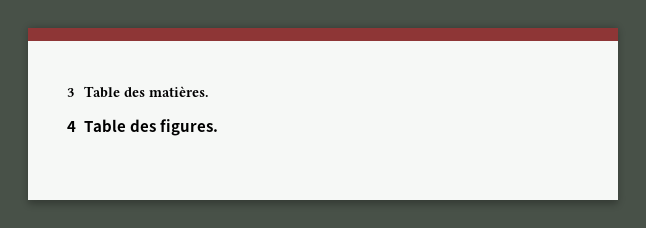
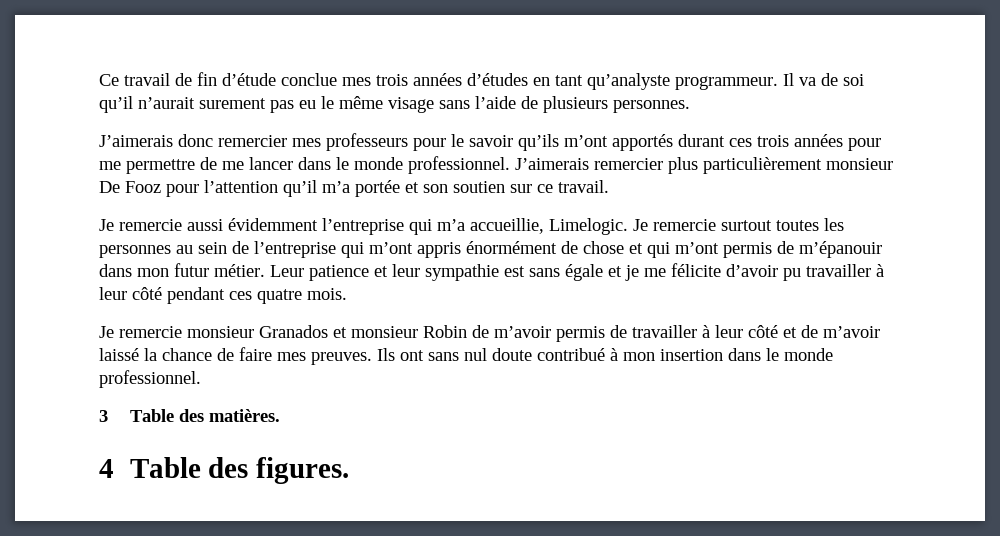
+ Ce travail de fin d’étude conclue mes trois années d’études en tant qu’analyste programmeur. Il va de soi qu’il n’aurait surement pas eu le même visage sans l’aide de plusieurs personnes.
+ J’aimerais donc remercier mes professeurs pour le savoir qu’ils m’ont apportés durant ces trois années pour me permettre de me lancer dans le monde professionnel. J’aimerais remercier plus particulièrement monsieur De Fooz pour l’attention qu’il m’a portée et son soutien sur ce travail.
+ Je remercie aussi évidemment l’entreprise qui m’a accueillie, Limelogic. Je remercie surtout toutes les personnes au sein de l’entreprise qui m’ont appris énormément de chose et qui m’ont permis de m’épanouir dans mon futur métier. Leur patience et leur sympathie est sans égale et je me félicite d’avoir pu travailler à leur côté pendant ces quatre mois.
+ Je remercie monsieur Granados et monsieur Robin de m’avoir permis de travailler à leur côté et de m’avoir laissé la chance de faire mes preuves. Ils ont sans nul doute contribué à mon insertion dans le monde professionnel.

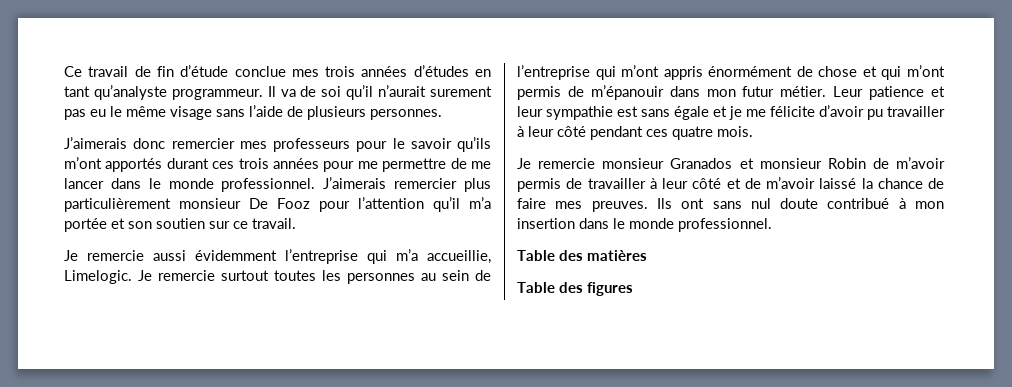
- 3 Table des matières.
- 4 Table des figures.
+ Table des matières
+ Table des figures

